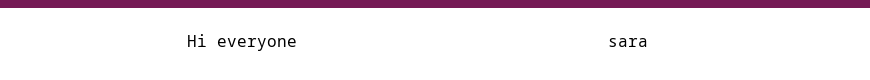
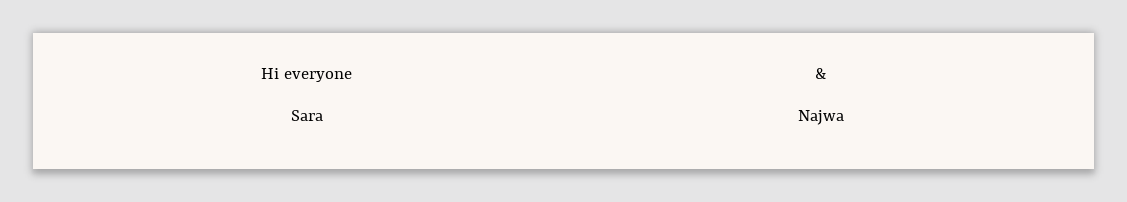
- sara
+ Sara
+ &
+ Najwa

